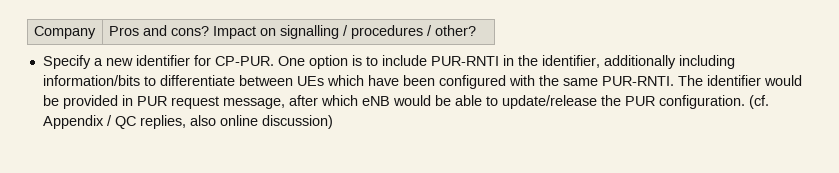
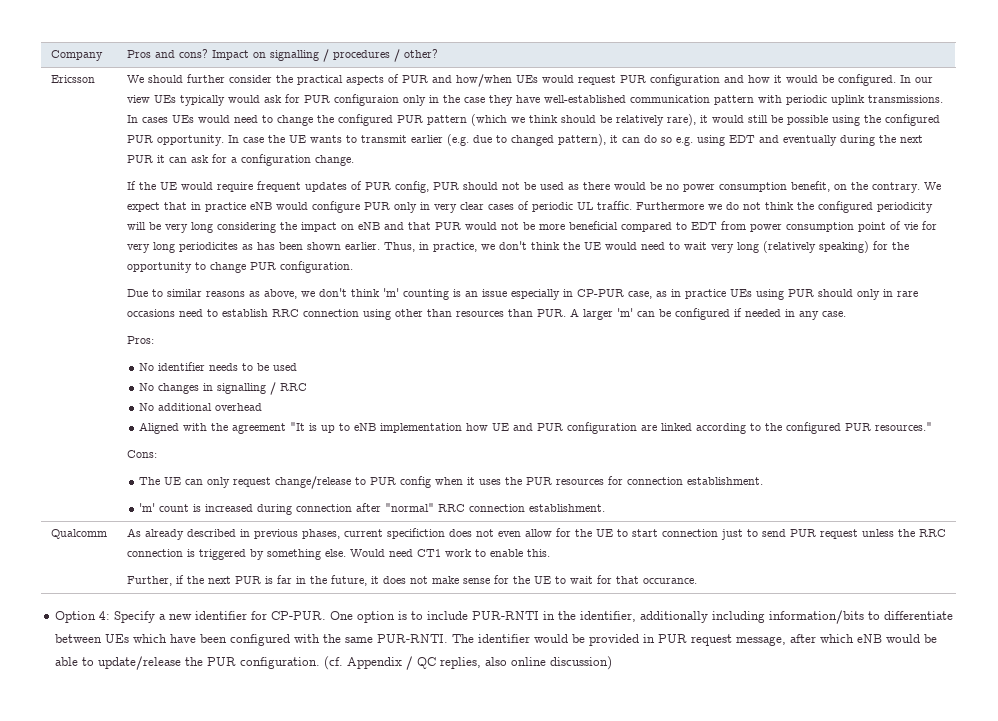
- Specify a new identifier for CP-PUR.
+ Ericsson | We should further consider the practical aspects of PUR and how/when UEs would request PUR configuration and how it would be configured. In our view UEs typically would ask for PUR configuraion only in the case they have well-established communication pattern with periodic uplink transmissions. In cases UEs would need to change the configured PUR pattern (which we think should be relatively rare), it would still be possible using the configured PUR opportunity. In case the UE wants to transmit earlier (e.g. due to changed pattern), it can do so e.g. using EDT and eventually during the next PUR it can ask for a configuration change.
+ If the UE would require frequent updates of PUR config, PUR should not be used as there would be no power consumption benefit, on the contrary. We expect that in practice eNB would configure PUR only in very clear cases of periodic UL traffic. Furthermore we do not think the configured periodicity will be very long considering the impact on eNB and that PUR would not be more beneficial compared to EDT from power consumption point of vie for very long periodicites as has been shown earlier. Thus, in practice, we don't think the UE would need to wait very long (relatively speaking) for the opportunity to change PUR configuration.
+ Due to similar reasons as above, we don't think 'm' counting is an issue especially in CP-PUR case, as in practice UEs using PUR should only in rare occasions need to establish RRC connection using other than resources than PUR. A larger 'm' can be configured if needed in any case.
+ Pros:
+ No identifier needs to be used
+ No changes in signalling / RRC
+ No additional overhead
+ Aligned with the agreement "It is up to eNB implementation how UE and PUR configuration are linked according to the configured PUR resources."
+ Cons:
+ The UE can only request change/release to PUR config when it uses the PUR resources for connection establishment.
+ 'm' count is increased during connection after "normal" RRC connection establishment.
+ Qualcomm | As already described in previous phases, current specifiction does not even allow for the UE to start connection just to send PUR request unless the RRC connection is triggered by something else. Would need CT1 work to enable this.
+ Further, if the next PUR is far in the future, it does not make sense for the UE to wait for that occurance.
+ Option 4: Specify a new identifier for CP-PUR.

